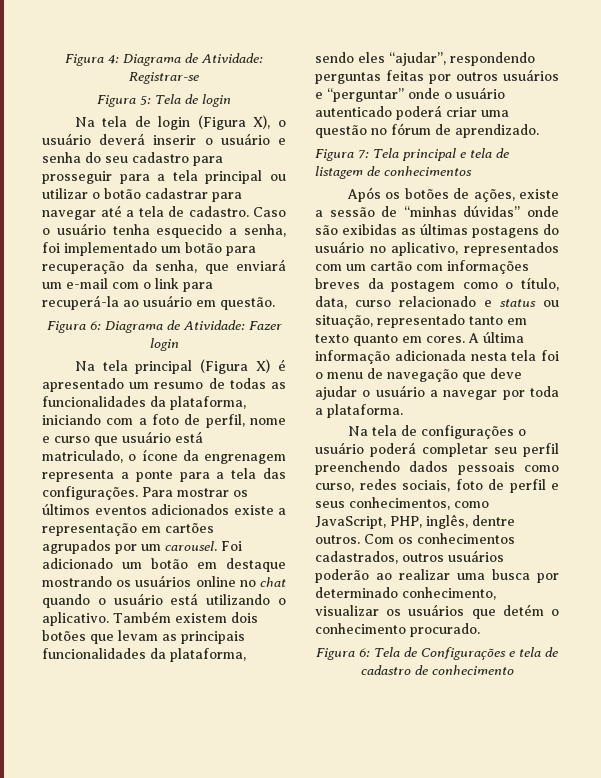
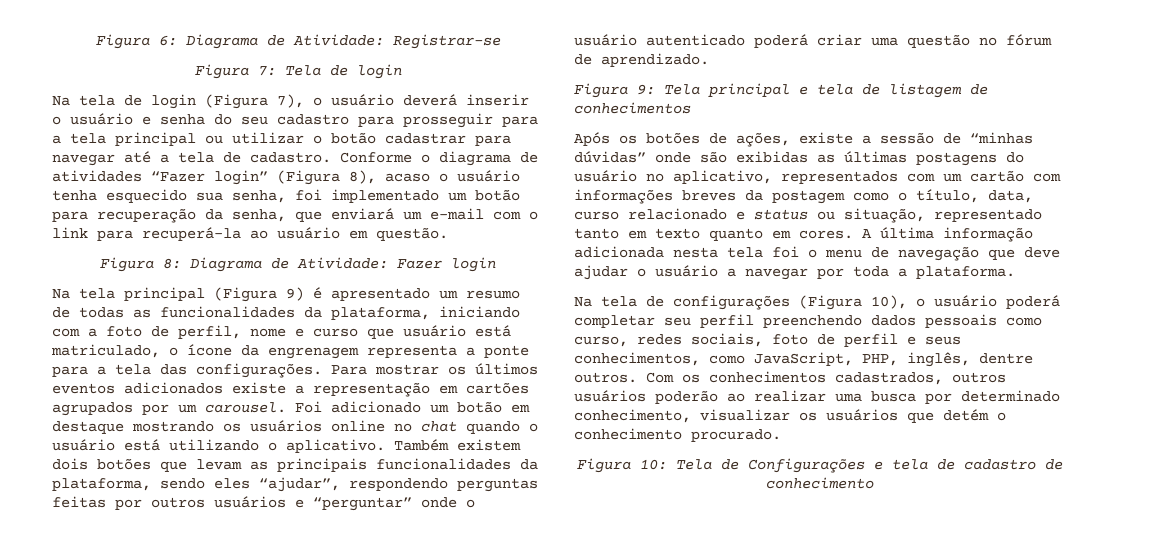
- Figura 4: Diagrama de Atividade: Registrar-se
+ Figura 6: Diagrama de Atividade: Registrar-se
- Figura 5: Tela de login
+ Figura 7: Tela de login
- Na tela de login (Figura X), o usuário deverá inserir o usuário e senha do seu cadastro para prosseguir para a tela principal ou utilizar o botão cadastrar para navegar até a tela de cadastro.
+ Na tela de login (Figura 7), o usuário deverá inserir o usuário e senha do seu cadastro para prosseguir para a tela principal ou utilizar o botão cadastrar para navegar até a tela de cadastro.
- Caso o usuário tenha esquecido a senha, foi implementado um botão para recuperação da senha, que enviará um e-mail com o link para recuperá-la ao usuário em questão.
+ Conforme o diagrama de atividades “Fazer login” (Figura 8), acaso o usuário tenha esquecido sua senha, foi implementado um botão para recuperação da senha, que enviará um e-mail com o link para recuperá-la ao usuário em questão.
- Figura 6: Diagrama de Atividade: Fazer login
+ Figura 8: Diagrama de Atividade: Fazer login
- Na tela principal (Figura X) é apresentado um resumo de todas as funcionalidades da plataforma, iniciando com a foto de perfil, nome e curso que usuário está matriculado, o ícone da engrenagem representa a ponte para a tela das configurações.
+ Na tela principal (Figura 9) é apresentado um resumo de todas as funcionalidades da plataforma, iniciando com a foto de perfil, nome e curso que usuário está matriculado, o ícone da engrenagem representa a ponte para a tela das configurações.
- Figura 7: Tela principal e tela de listagem de conhecimentos
+ Figura 9: Tela principal e tela de listagem de conhecimentos
- Na tela de configurações o usuário poderá completar seu perfil preenchendo dados pessoais como curso, redes sociais, foto de perfil e seus conhecimentos, como JavaScript, PHP, inglês, dentre outros.
+ Na tela de configurações (Figura 10), o usuário poderá completar seu perfil preenchendo dados pessoais como curso, redes sociais, foto de perfil e seus conhecimentos, como JavaScript, PHP, inglês, dentre outros.
- Figura 6: Tela de Configurações e tela de cadastro de conhecimento
+ Figura 10: Tela de Configurações e tela de cadastro de conhecimento

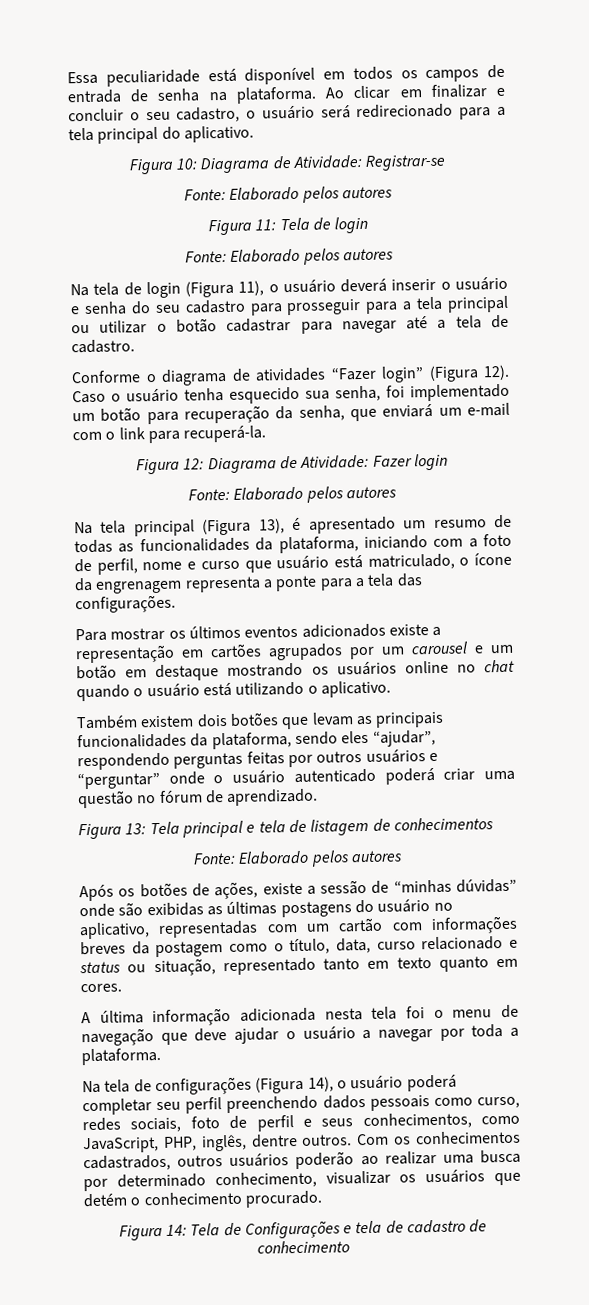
- Figura 6: Diagrama de Atividade: Registrar-se
- Figura 7: Tela de login
+ Essa peculiaridade está disponível em todos os campos de entrada de senha na plataforma. Ao clicar em finalizar e concluir o seu cadastro, o usuário será redirecionado para a tela principal do aplicativo.
+ Figura 10: Diagrama de Atividade: Registrar-se
+ Fonte: Elaborado pelos autores
+ Figura 11: Tela de login
+ Fonte: Elaborado pelos autores
- Na tela de login (Figura 7), o usuário deverá inserir o usuário e senha do seu cadastro para prosseguir para a tela principal ou utilizar o botão cadastrar para navegar até a tela de cadastro. Conforme o diagrama de atividades “Fazer login” (Figura 8), acaso o usuário tenha esquecido sua senha, foi implementado um botão para recuperação da senha, que enviará um e-mail com o link para recuperá-la ao usuário em questão.
- Figura 8:
+ Na tela de login (Figura 11), o usuário deverá inserir o usuário e senha do seu cadastro para prosseguir para a tela principal ou utilizar o botão cadastrar para navegar até a tela de cadastro.
+ Conforme o diagrama de atividades “Fazer login” (Figura 12). Caso o usuário tenha esquecido sua senha, foi implementado um botão para recuperação da senha, que enviará um e-mail com o link para recuperá-la.
+ Figura 12:
  Fazer login
+ Fonte: Elaborado pelos autores
- Na tela principal (Figura 9) é apresentado um resumo de todas as funcionalidades da plataforma, iniciando com a foto de perfil, nome e curso que usuário está matriculado, o ícone da engrenagem representa a ponte para a tela das configurações. Para mostrar os últimos eventos adicionados existe a representação em cartões agrupados por um carousel. Foi adicionado um botão em destaque mostrando os usuários online no chat quando o usuário está utilizando o aplicativo. Também existem dois botões que levam as principais funcionalidades da plataforma, sendo eles “ajudar”, respondendo perguntas feitas por outros usuários e “perguntar” onde o usuário autenticado poderá criar uma questão no fórum de aprendizado.
+ Na tela principal (Figura 13), é apresentado um resumo de todas as funcionalidades da plataforma, iniciando com a foto de perfil, nome e curso que usuário está matriculado, o ícone da engrenagem representa a ponte para a tela das configurações.
+ Para mostrar os últimos eventos adicionados existe a representação em cartões agrupados por um carousel e um botão em destaque mostrando os usuários online no chat quando o usuário está utilizando o aplicativo.
+ Também existem dois botões que levam as principais funcionalidades da plataforma, sendo eles “ajudar”, respondendo perguntas feitas por outros usuários e “perguntar” onde o usuário autenticado poderá criar uma questão no fórum de aprendizado.
- Figura 9: Tela principal e tela de listagem de conhecimentos
+ Figura 13: Tela principal e tela de listagem de conhecimentos
+ Fonte: Elaborado pelos autores
- Após os botões de ações, existe a sessão de “minhas dúvidas” onde são exibidas as últimas postagens do usuário no aplicativo, representados com um cartão com informações breves da postagem como o título, data, curso relacionado e status ou situação, representado tanto em texto quanto em cores. A última informação adicionada nesta tela foi o menu de navegação que deve ajudar o usuário a navegar por toda a plataforma.
+ Após os botões de ações, existe a sessão de “minhas dúvidas” onde são exibidas as últimas postagens do usuário no aplicativo, representadas com um cartão com informações breves da postagem como o título, data, curso relacionado e status ou situação, representado tanto em texto quanto em cores.
+ A última informação adicionada nesta tela foi o menu de navegação que deve ajudar o usuário a navegar por toda a plataforma.
- Na tela de configurações (Figura 10), o usuário poderá completar seu perfil preenchendo dados pessoais como curso, redes sociais, foto de perfil e seus conhecimentos, como JavaScript, PHP, inglês, dentre outros.
+ Na tela de configurações (Figura 14), o usuário poderá completar seu perfil preenchendo dados pessoais como curso, redes sociais, foto de perfil e seus conhecimentos, como JavaScript, PHP, inglês, dentre outros.
- Figura 10: Tela de Configurações e tela de cadastro de conhecimento
+ Figura 14: Tela de Configurações e tela de cadastro de conhecimento

